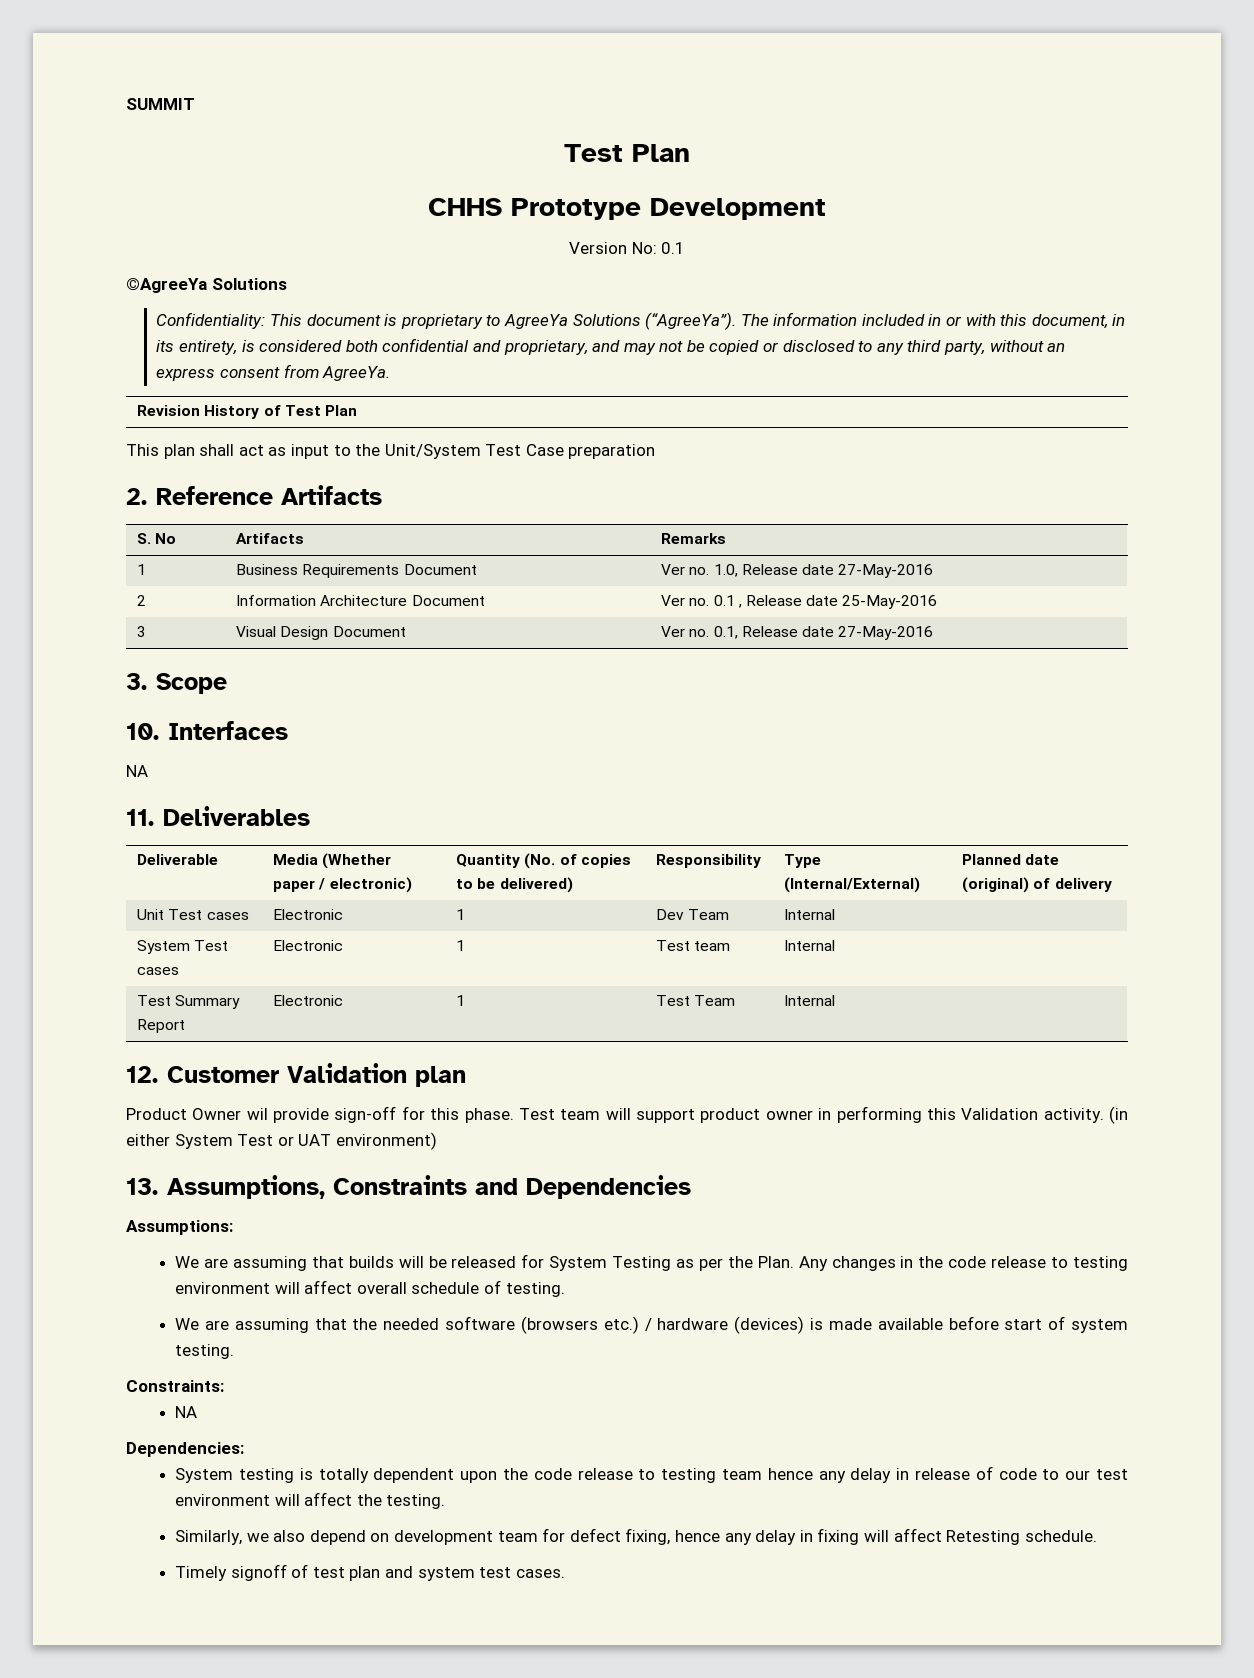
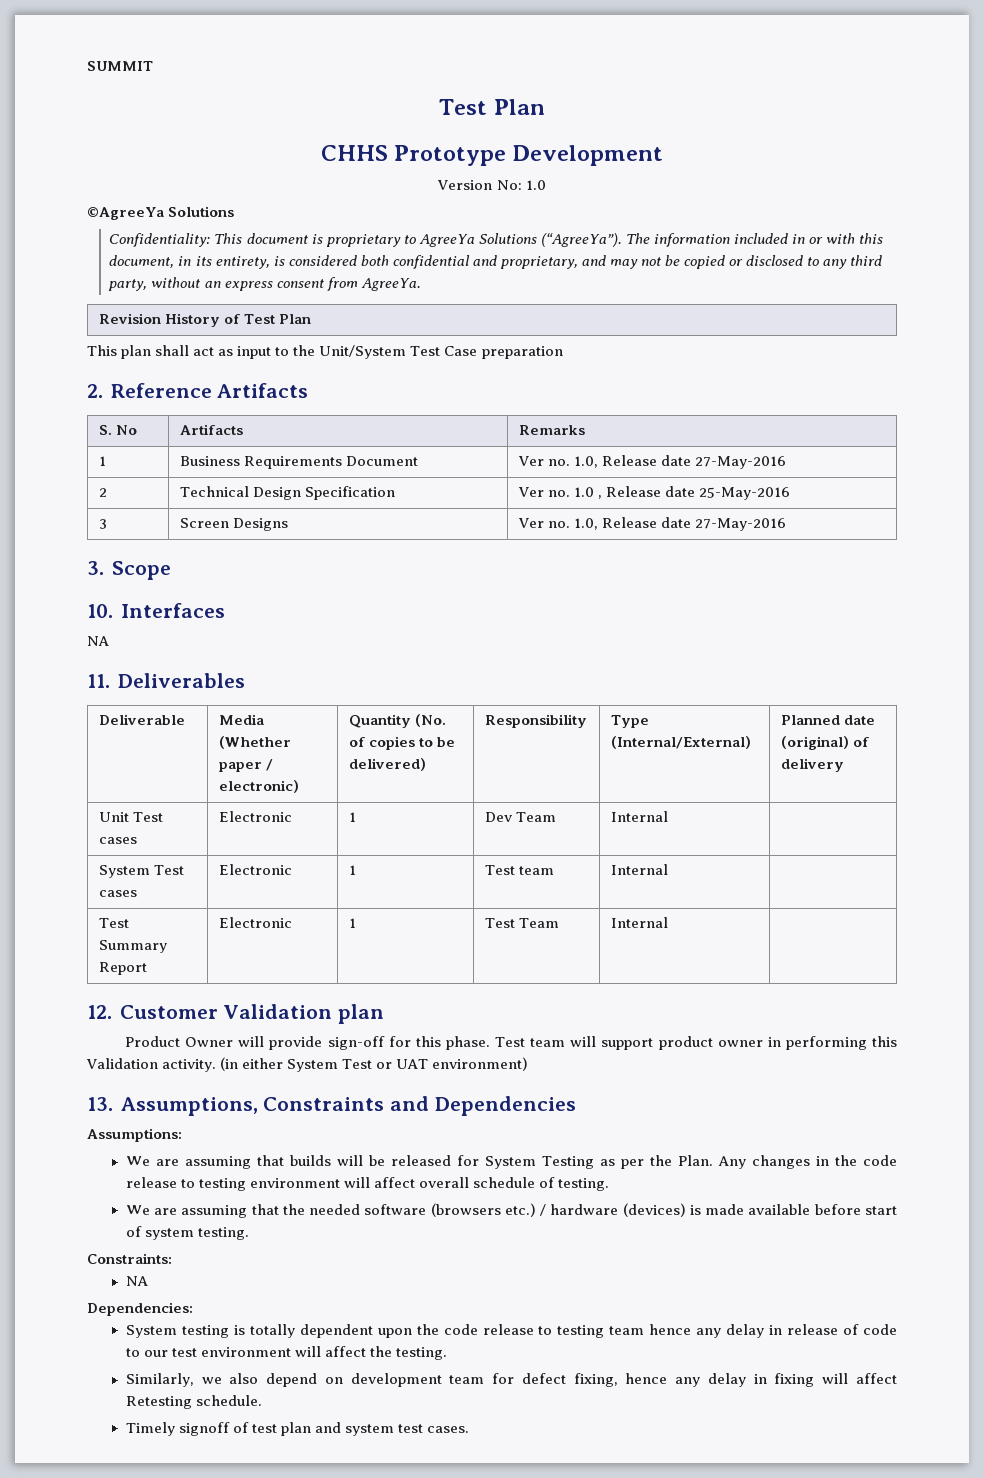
- Version No: 0.1
+ Version No: 1.0
- 2 | Information Architecture Document | Ver no. 0.1 , Release date 25-May-2016
+ 2 | Technical Design Specification | Ver no. 1.0 , Release date 25-May-2016
- 3 | Visual Design Document | Ver no. 0.1, Release date 27-May-2016
+ 3 | Screen Designs | Ver no. 1.0, Release date 27-May-2016
- Product Owner wil provide sign-off for this phase.
+ Product Owner will provide sign-off for this phase.

